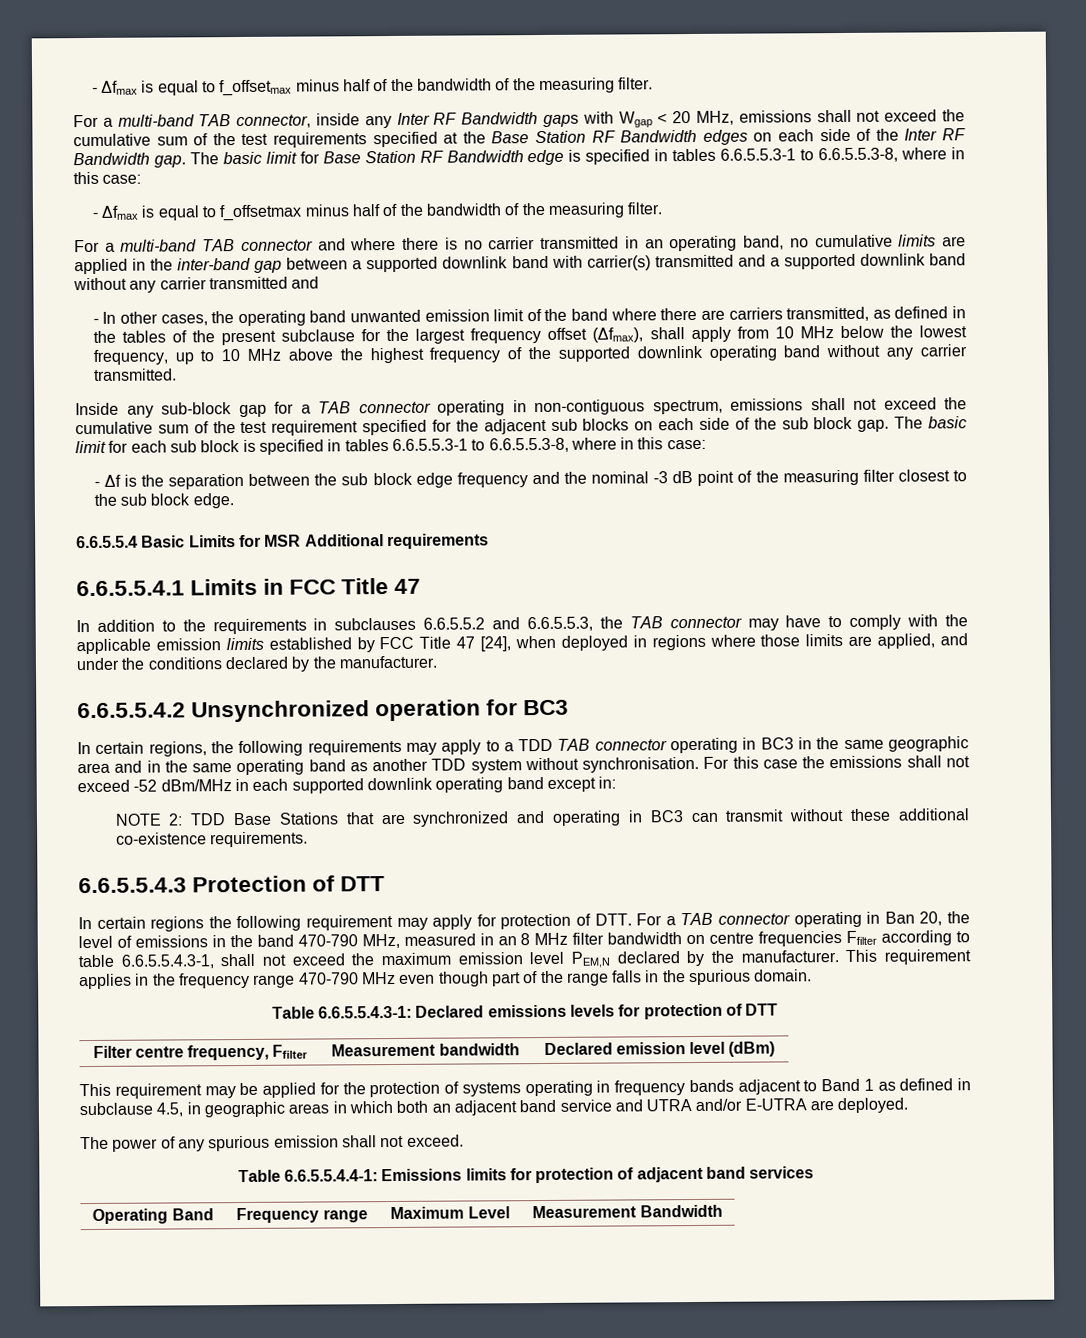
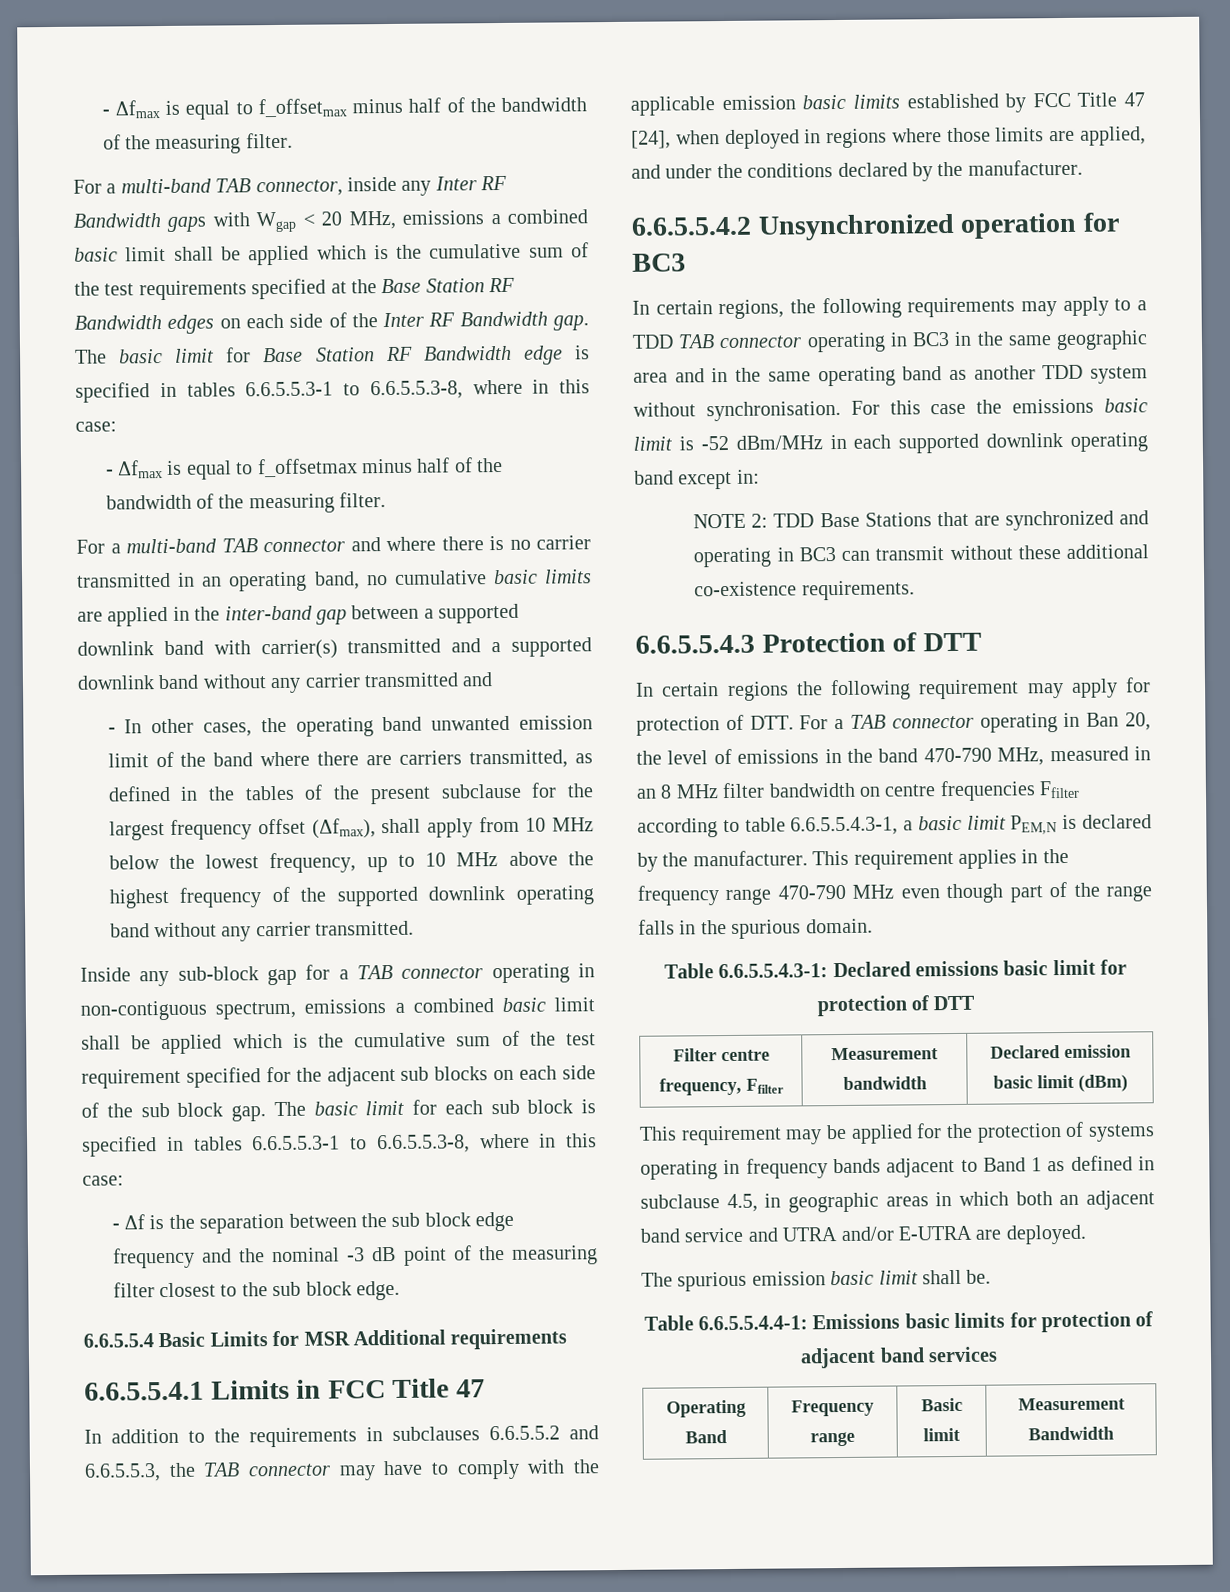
- For a multi-band TAB connector, inside any Inter RF Bandwidth gaps with Wgap < 20 MHz, emissions shall not exceed the cumulative sum of the test requirements specified at the Base Station RF Bandwidth edges on each side of the Inter RF Bandwidth gap.
+ For a multi-band TAB connector, inside any Inter RF Bandwidth gaps with Wgap < 20 MHz, emissions a combined basic limit shall be applied which is the cumulative sum of the test requirements specified at the Base Station RF Bandwidth edges on each side of the Inter RF Bandwidth gap.
- For a multi-band TAB connector and where there is no carrier transmitted in an operating band, no cumulative limits are applied in the inter-band gap between a supported downlink band with carrier(s) transmitted and a supported downlink band without any carrier transmitted and
+ For a multi-band TAB connector and where there is no carrier transmitted in an operating band, no cumulative basic limits are applied in the inter-band gap between a supported downlink band with carrier(s) transmitted and a supported downlink band without any carrier transmitted and
- Inside any sub-block gap for a TAB connector operating in non-contiguous spectrum, emissions shall not exceed the cumulative sum of the test requirement specified for the adjacent sub blocks on each side of the sub block gap.
+ Inside any sub-block gap for a TAB connector operating in non-contiguous spectrum, emissions a combined basic limit shall be applied which is the cumulative sum of the test requirement specified for the adjacent sub blocks on each side of the sub block gap.
- In addition to the requirements in subclauses 6.6.5.5.2 and 6.6.5.5.3, the TAB connector may have to comply with the applicable emission limits established by FCC Title 47 [24], when deployed in regions where those limits are applied, and under the conditions declared by the manufacturer.
+ In addition to the requirements in subclauses 6.6.5.5.2 and 6.6.5.5.3, the TAB connector may have to comply with the applicable emission basic limits established by FCC Title 47 [24], when deployed in regions where those limits are applied, and under the conditions declared by the manufacturer.
- For this case the emissions shall not exceed -52 dBm/MHz in each supported downlink operating band except in:
+ For this case the emissions basic limit is -52 dBm/MHz in each supported downlink operating band except in:
- In certain regions the following requirement may apply for protection of DTT. For a TAB connector operating in Ban 20, the level of emissions in the band 470-790 MHz, measured in an 8 MHz filter bandwidth on centre frequencies Ffilter according to table 6.6.5.5.4.3-1, shall not exceed the maximum emission level PEM,N declared by the manufacturer.
+ In certain regions the following requirement may apply for protection of DTT. For a TAB connector operating in Ban 20, the level of emissions in the band 470-790 MHz, measured in an 8 MHz filter bandwidth on centre frequencies Ffilter according to table 6.6.5.5.4.3-1, a basic limit PEM,N is declared by the manufacturer.
- Table 6.6.5.5.4.3-1: Declared emissions levels for protection of DTT
+ Table 6.6.5.5.4.3-1: Declared emissions basic limit for protection of DTT
- Filter centre frequency, Ffilter | Measurement bandwidth | Declared emission level (dBm)
+ Filter centre frequency, Ffilter | Measurement bandwidth | Declared emission basic limit (dBm)
- The power of any spurious emission shall not exceed.
+ The spurious emission basic limit shall be.
- Table 6.6.5.5.4.4-1: Emissions limits for protection of adjacent band services
+ Table 6.6.5.5.4.4-1: Emissions basic limits for protection of adjacent band services
- Operating Band | Frequency range | Maximum Level | Measurement Bandwidth
+ Operating Band | Frequency range | Basic limit | Measurement Bandwidth

